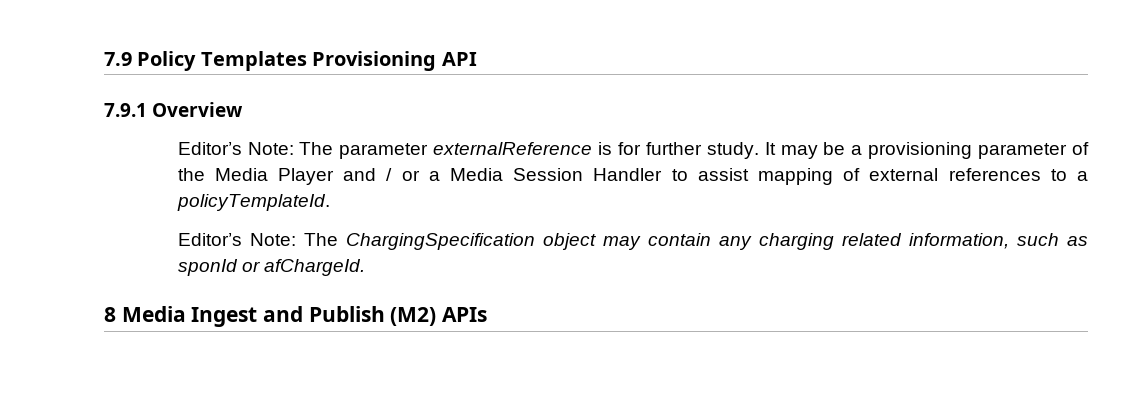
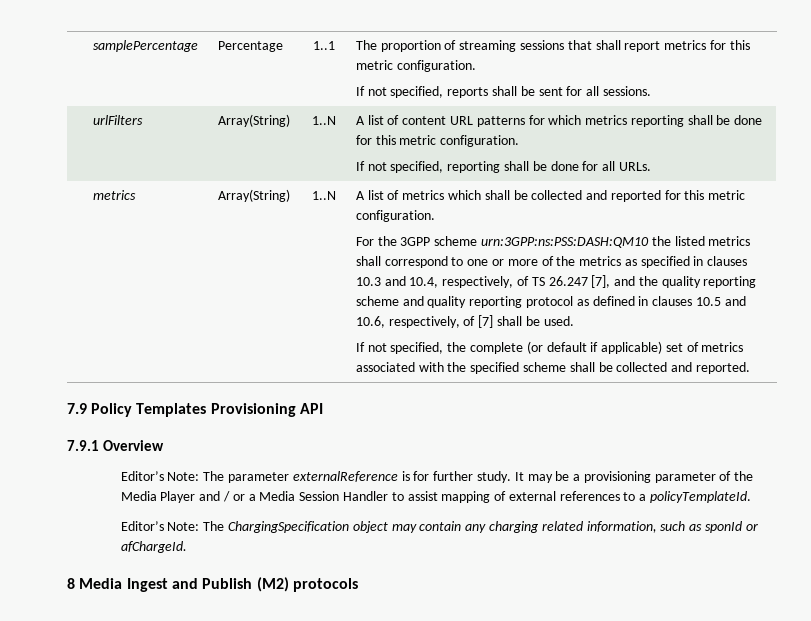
+ samplePercentage | Percentage | 1..1 | The proportion of streaming sessions that shall report metrics for this metric configuration.
+ If not specified, reports shall be sent for all sessions.
+ urlFilters | Array(String) | 1..N | A list of content URL patterns for which metrics reporting shall be done for this metric configuration.
+ If not specified, reporting shall be done for all URLs.
+ metrics | Array(String) | 1..N | A list of metrics which shall be collected and reported for this metric configuration.
+ For the 3GPP scheme urn:3GPP:ns:PSS:DASH:QM10 the listed metrics shall correspond to one or more of the metrics as specified in clauses 10.3 and 10.4, respectively, of TS 26.247 [7], and the quality reporting scheme and quality reporting protocol as defined in clauses 10.5 and 10.6, respectively, of [7] shall be used.
+ If not specified, the complete (or default if applicable) set of metrics associated with the specified scheme shall be collected and reported.
- 8 Media Ingest and Publish (M2) APIs
+ 8 Media Ingest and Publish (M2) protocols

